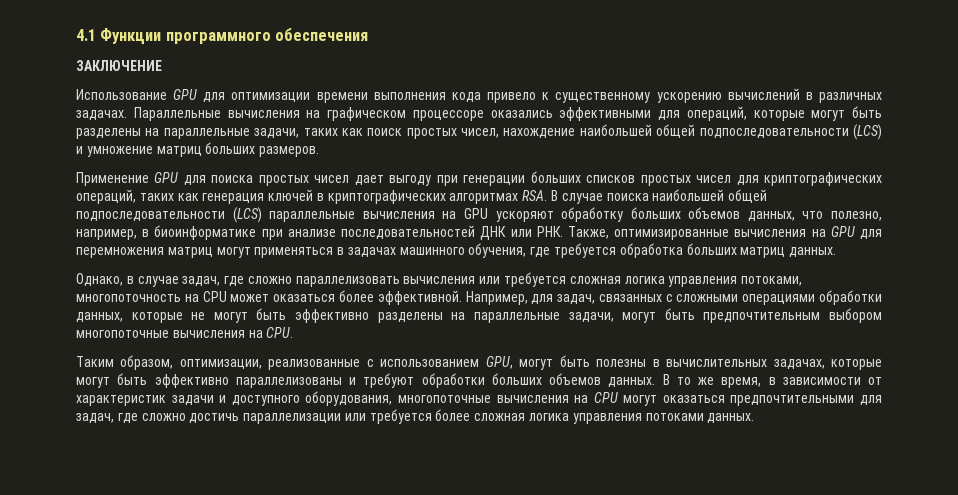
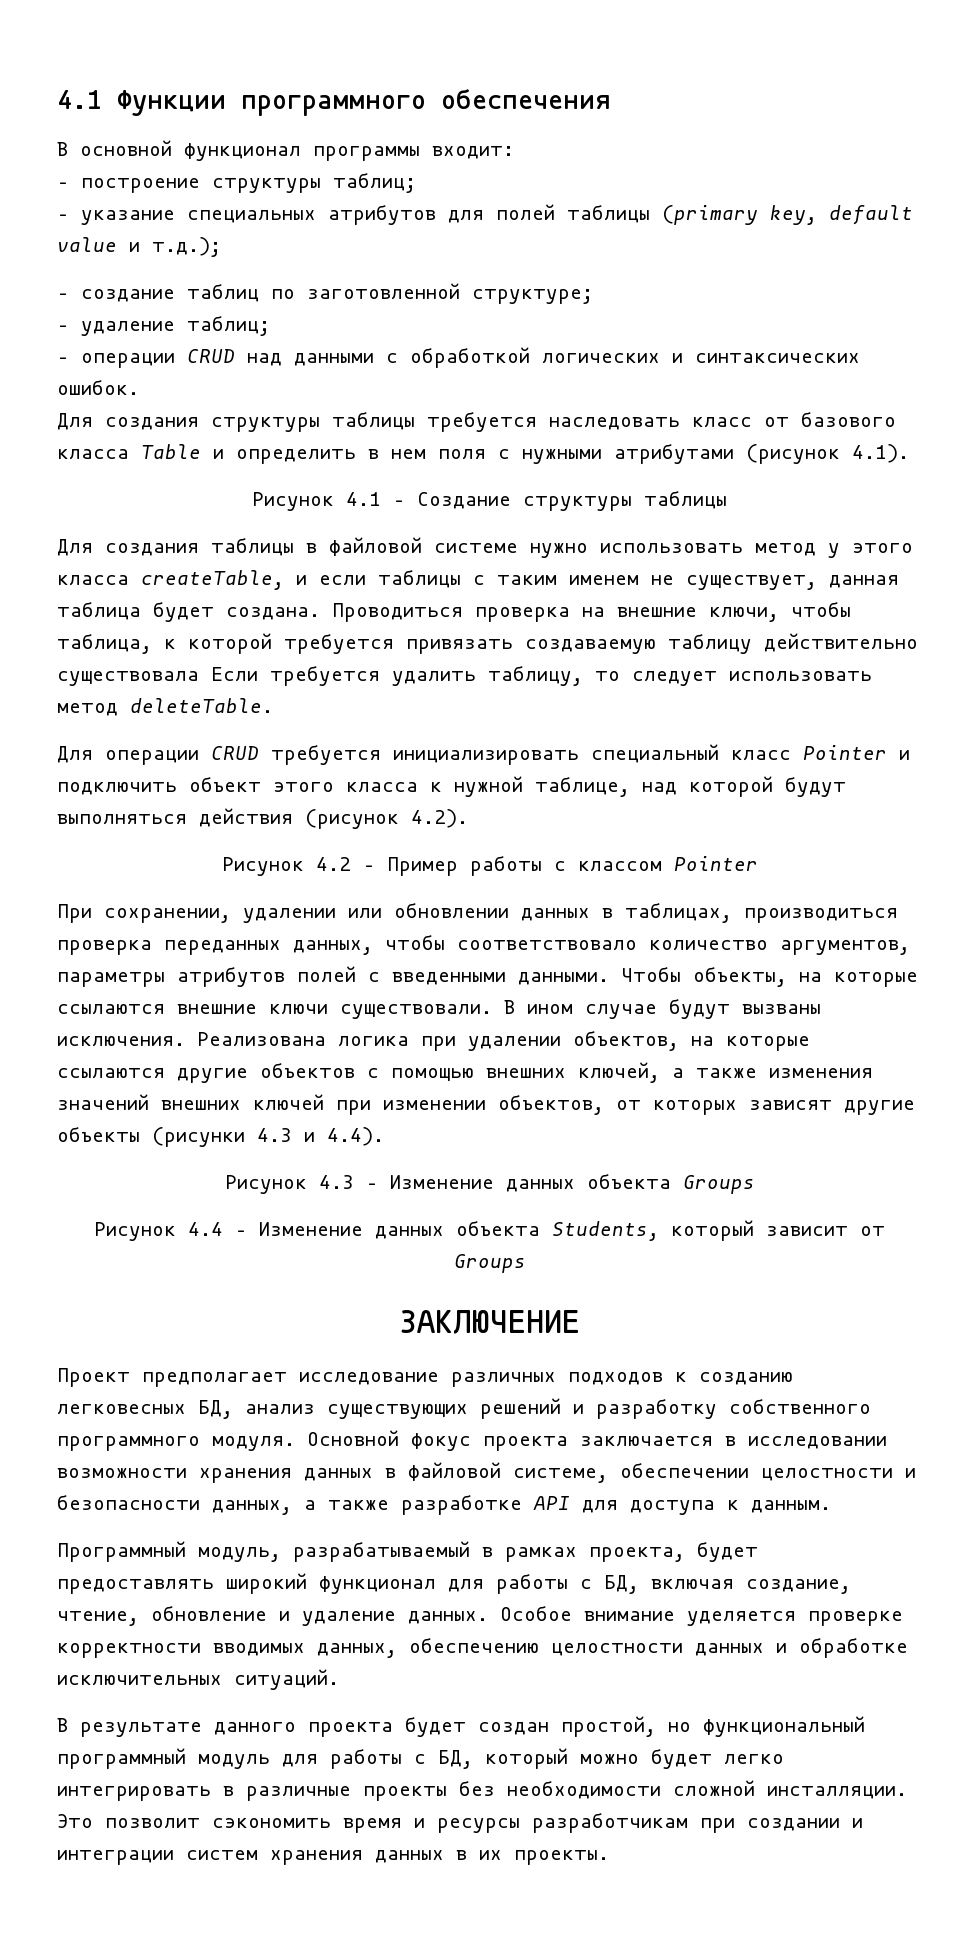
+ В основной функционал программы входит:
+ – построение структуры таблиц;
+ – указание специальных атрибутов для полей таблицы (primary key, default value и т.д.);
+ – создание таблиц по заготовленной структуре;
+ – удаление таблиц;
+ – операции CRUD над данными с обработкой логических и синтаксических ошибок.
+ Для создания структуры таблицы требуется наследовать класс от базового класса Table и определить в нем поля с нужными атрибутами (рисунок 4.1).
+ Рисунок 4.1 – Создание структуры таблицы
+ Для создания таблицы в файловой системе нужно использовать метод у этого класса createTable, и если таблицы с таким именем не существует, данная таблица будет создана. Проводиться проверка на внешние ключи, чтобы таблица, к которой требуется привязать создаваемую таблицу действительно существовала Если требуется удалить таблицу, то следует использовать метод deleteTable.
+ Для операции CRUD требуется инициализировать специальный класс Pointer и подключить объект этого класса к нужной таблице, над которой будут выполняться действия (рисунок 4.2).
+ Рисунок 4.2 – Пример работы с классом Pointer
+ При сохранении, удалении или обновлении данных в таблицах, производиться проверка переданных данных, чтобы соответствовало количество аргументов, параметры атрибутов полей с введенными данными. Чтобы объекты, на которые ссылаются внешние ключи существовали. В ином случае будут вызваны исключения. Реализована логика при удалении объектов, на которые ссылаются другие объектов с помощью внешних ключей, а также изменения значений внешних ключей при изменении объектов, от которых зависят другие объекты (рисунки 4.3 и 4.4).
+ Рисунок 4.3 – Изменение данных объекта Groups
+ Рисунок 4.4 – Изменение данных объекта Students, который зависит от Groups
  ЗАКЛЮЧЕНИЕ
- Использование GPU для оптимизации времени выполнения кода привело к существенному ускорению вычислений в различных задачах. Параллельные вычисления на графическом процессоре оказались эффективными для операций, которые могут быть разделены на параллельные задачи, таких как поиск простых чисел, нахождение наибольшей общей подпоследовательности (LCS) и умножение матриц больших размеров.
- Применение GPU для поиска простых чисел дает выгоду при генерации больших списков простых чисел для криптографических операций, таких как генерация ключей в криптографических алгоритмах RSA. В случае поиска наибольшей общей подпоследовательности (LCS) параллельные вычисления на GPU ускоряют обработку больших объемов данных, что полезно, например, в биоинформатике при анализе последовательностей ДНК или РНК. Также, оптимизированные вычисления на GPU для перемножения матриц могут применяться в задачах машинного обучения, где требуется обработка больших матриц данных.
- Однако, в случае задач, где сложно параллелизовать вычисления или требуется сложная логика управления потоками, многопоточность на CPU может оказаться более эффективной. Например, для задач, связанных с сложными операциями обработки данных, которые не могут быть эффективно разделены на параллельные задачи, могут быть предпочтительным выбором многопоточные вычисления на CPU.
- Таким образом, оптимизации, реализованные с использованием GPU, могут быть полезны в вычислительных задачах, которые могут быть эффективно параллелизованы и требуют обработки больших объемов данных. В то же время, в зависимости от характеристик задачи и доступного оборудования, многопоточные вычисления на CPU могут оказаться предпочтительными для задач, где сложно достичь параллелизации или требуется более сложная логика управления потоками данных.
+ Проект предполагает исследование различных подходов к созданию легковесных БД, анализ существующих решений и разработку собственного программного модуля. Основной фокус проекта заключается в исследовании возможности хранения данных в файловой системе, обеспечении целостности и безопасности данных, а также разработке API для доступа к данным.
+ Программный модуль, разрабатываемый в рамках проекта, будет предоставлять широкий функционал для работы с БД, включая создание, чтение, обновление и удаление данных. Особое внимание уделяется проверке корректности вводимых данных, обеспечению целостности данных и обработке исключительных ситуаций.
+ В результате данного проекта будет создан простой, но функциональный программный модуль для работы с БД, который можно будет легко интегрировать в различные проекты без необходимости сложной инсталляции. Это позволит сэкономить время и ресурсы разработчикам при создании и интеграции систем хранения данных в их проекты.

